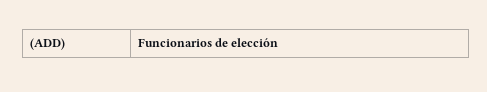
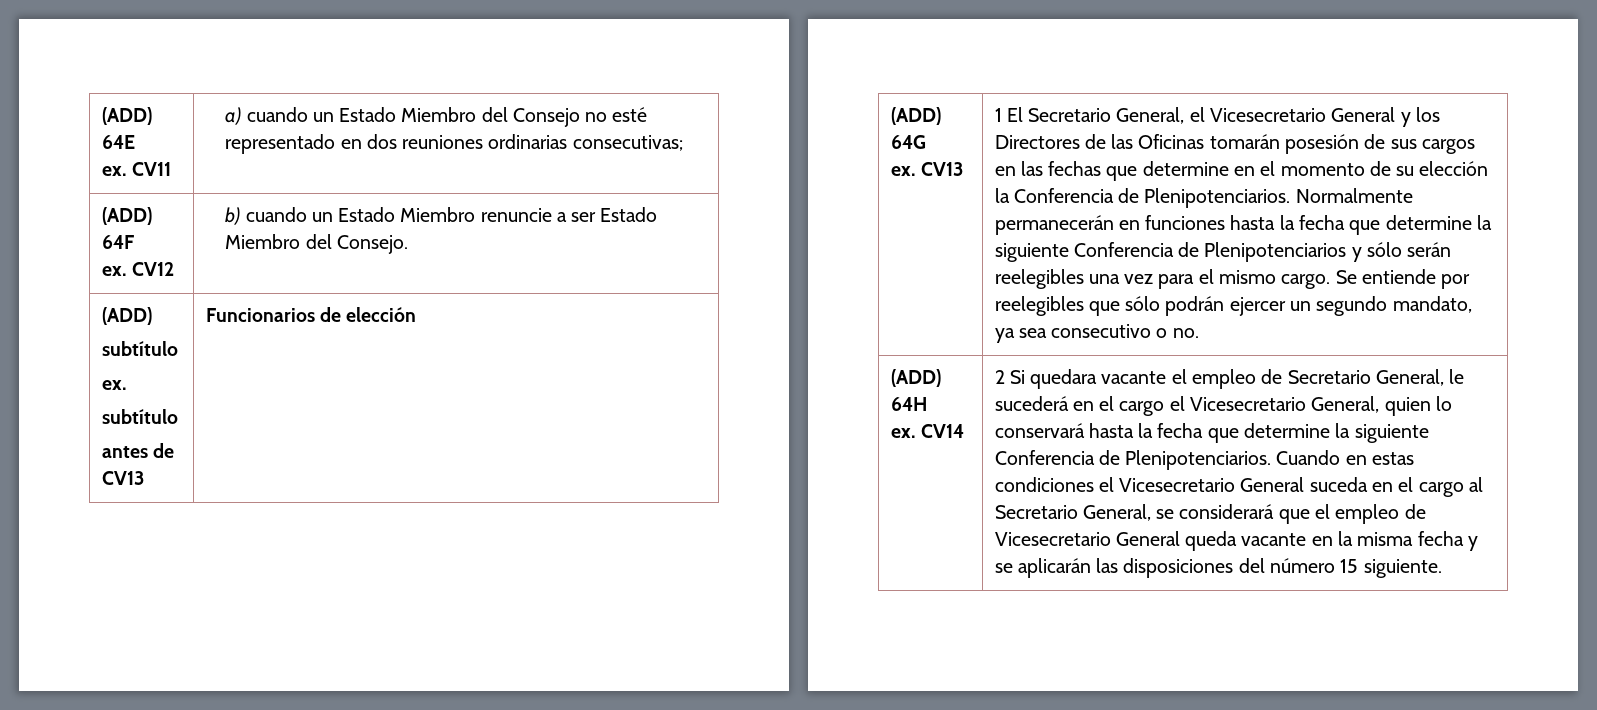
- (ADD) | Funcionarios de elección
+ (ADD) 64E
+ ex. CV11 | a) cuando un Estado Miembro del Consejo no esté representado en dos reuniones ordinarias consecutivas;
+ (ADD) 64F
+ ex. CV12 | b) cuando un Estado Miembro renuncie a ser Estado Miembro del Consejo.
+ (ADD)
+ subtítulo
+ ex.
+ subtítulo
+ antes de CV13 | Funcionarios de elección
+ (ADD) 64G
+ ex. CV13 | 1 El Secretario General, el Vicesecretario General y los Directores de las Oficinas tomarán posesión de sus cargos en las fechas que determine en el momento de su elección la Conferencia de Plenipotenciarios. Normalmente permanecerán en funciones hasta la fecha que determine la siguiente Conferencia de Plenipotenciarios y sólo serán reelegibles una vez para el mismo cargo. Se entiende por reelegibles que sólo podrán ejercer un segundo mandato, ya sea consecutivo o no.
+ (ADD) 64H
+ ex. CV14 | 2 Si quedara vacante el empleo de Secretario General, le sucederá en el cargo el Vicesecretario General, quien lo conservará hasta la fecha que determine la siguiente Conferencia de Plenipotenciarios. Cuando en estas condiciones el Vicesecretario General suceda en el cargo al Secretario General, se considerará que el empleo de Vicesecretario General queda vacante en la misma fecha y se aplicarán las disposiciones del número 15 siguiente.

